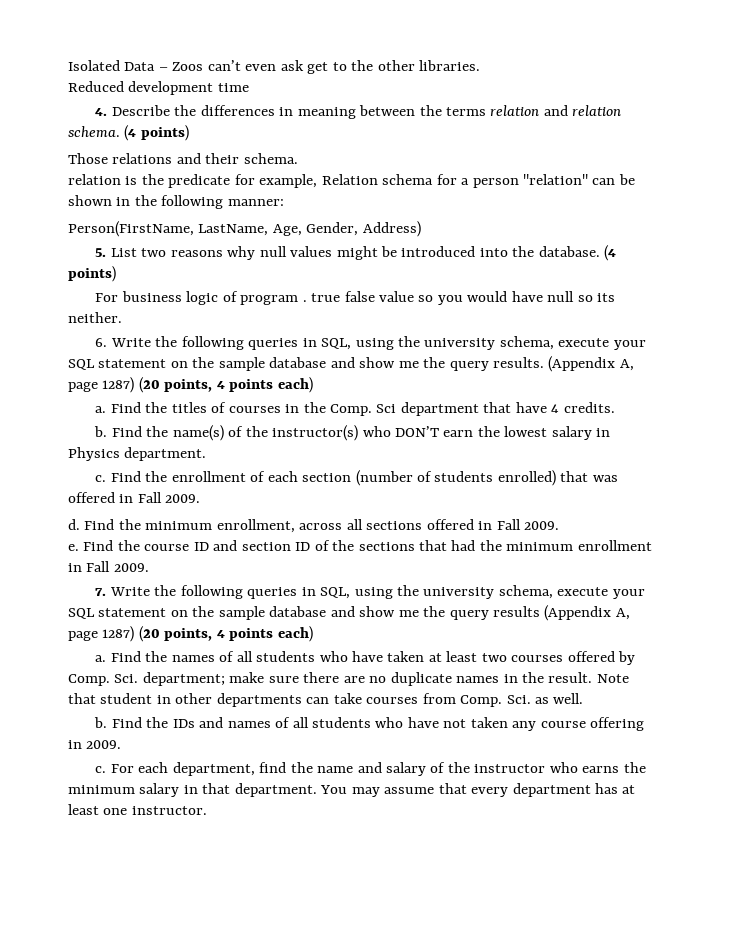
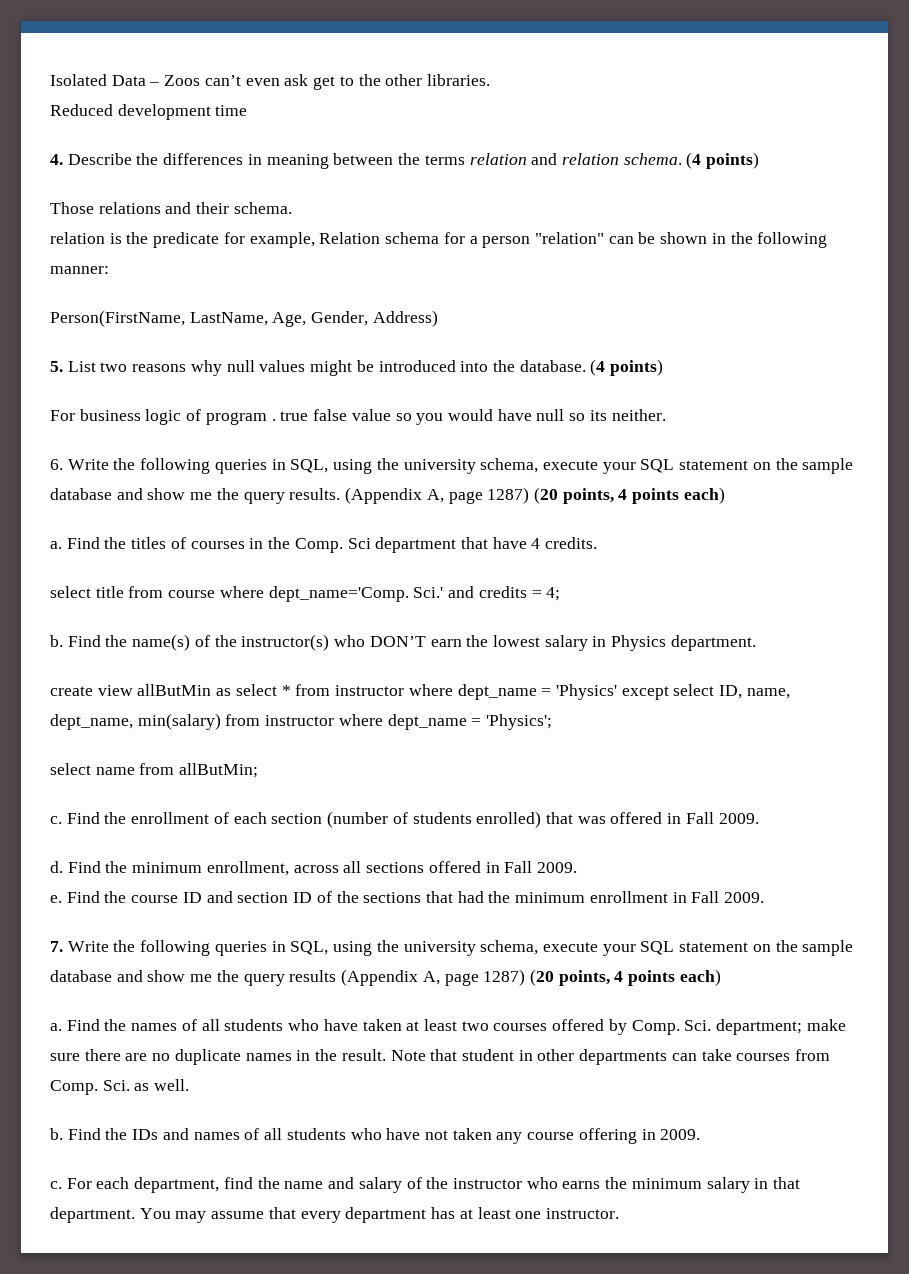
+ select title from course where dept_name='Comp. Sci.' and credits = 4;
+ create view allButMin as select * from instructor where dept_name = 'Physics' except select ID, name, dept_name, min(salary) from instructor where dept_name = 'Physics';
+ select name from allButMin;

